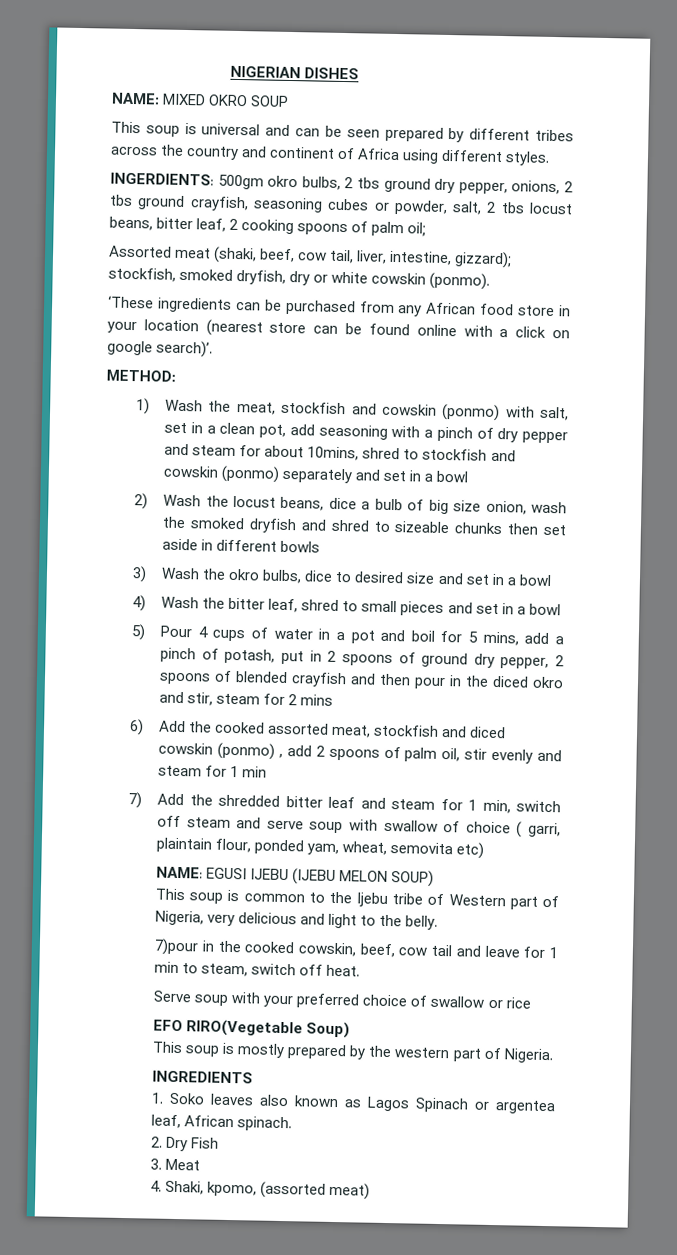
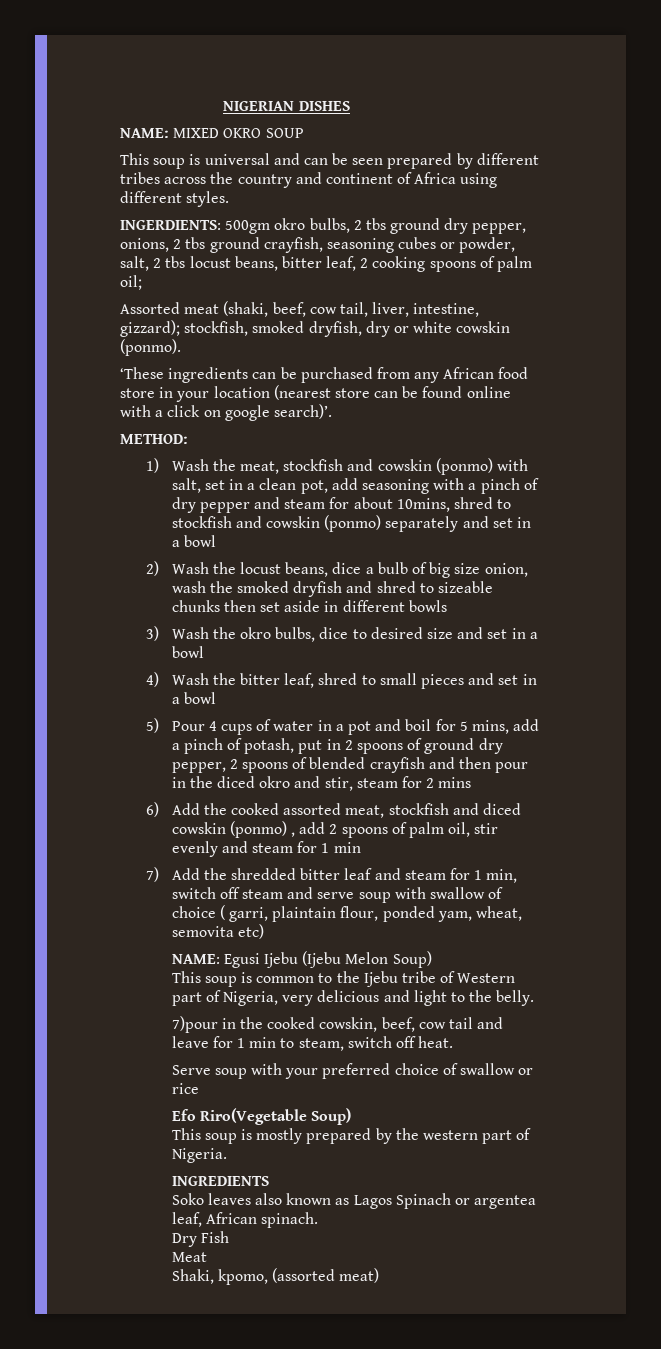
- NAME: EGUSI IJEBU (IJEBU MELON SOUP)
+ NAME: Egusi Ijebu (Ijebu Melon Soup)
- EFO RIRO(Vegetable Soup)
+ Efo Riro(Vegetable Soup)
- 1. Soko leaves also known as Lagos Spinach or argentea leaf, African spinach.
+ Soko leaves also known as Lagos Spinach or argentea leaf, African spinach.
- 2. Dry Fish
+ Dry Fish
- 3. Meat
+ Meat
- 4. Shaki, kpomo, (assorted meat)
+ Shaki, kpomo, (assorted meat)

